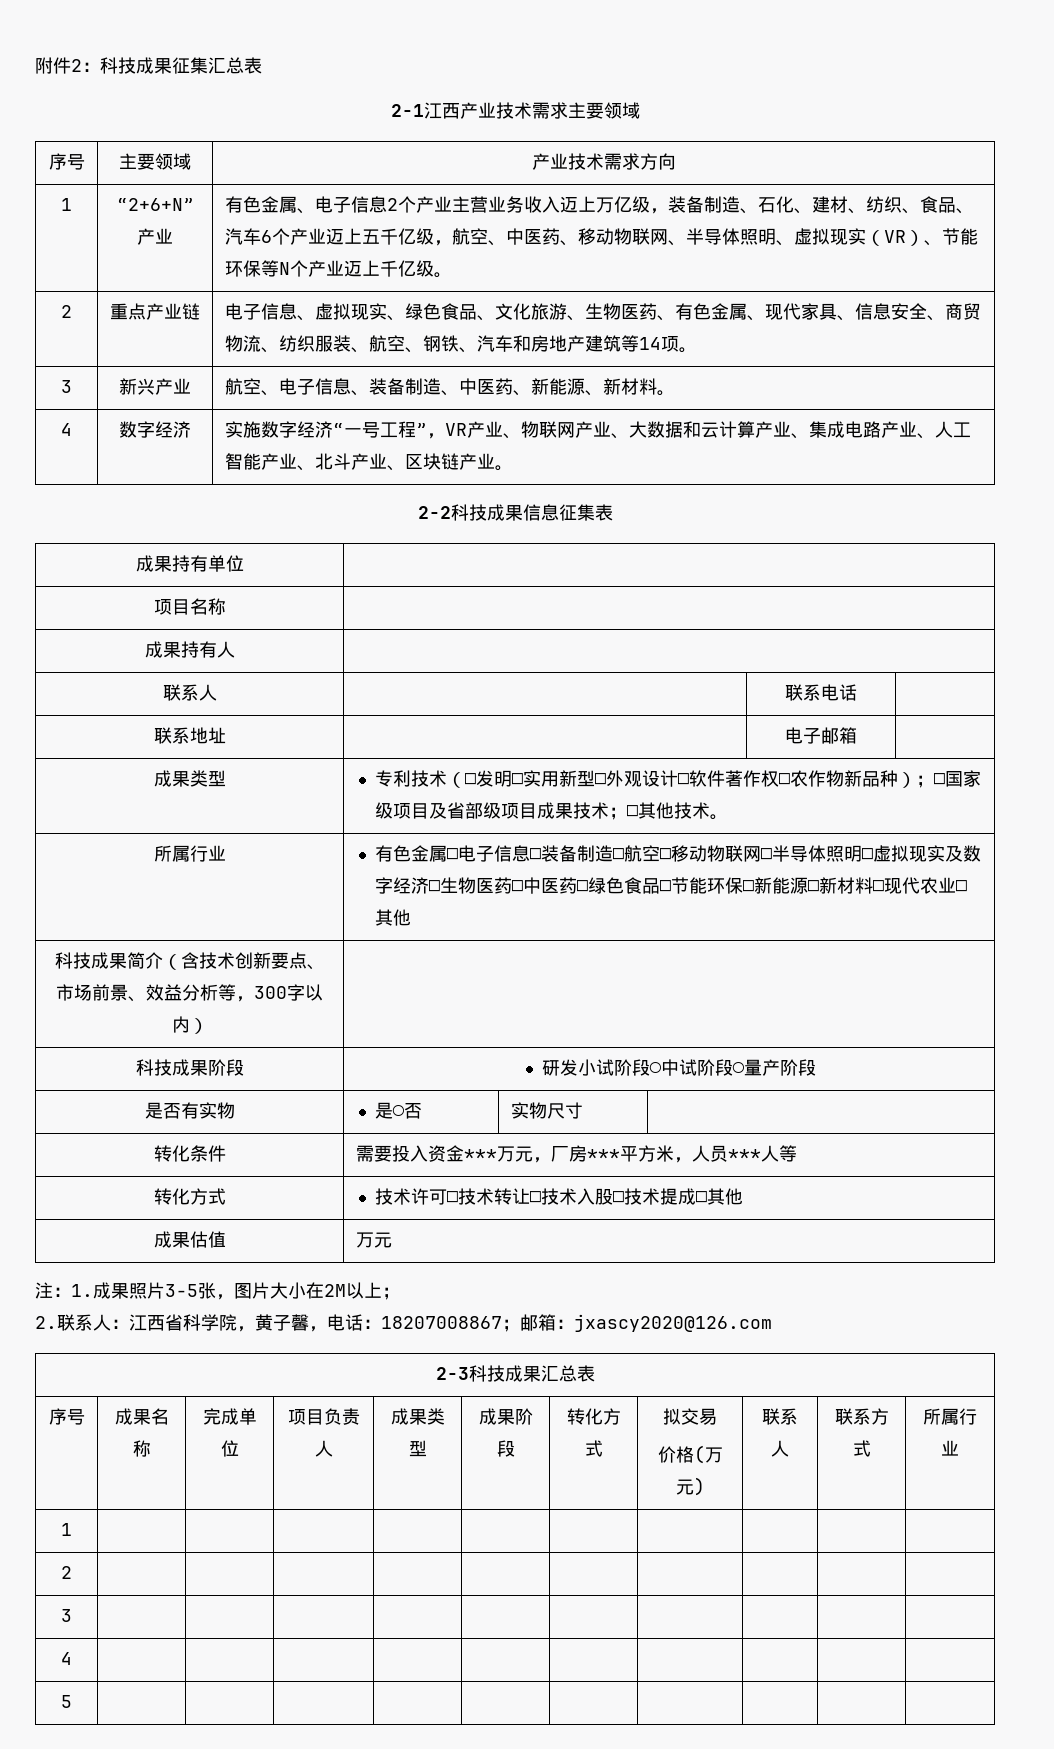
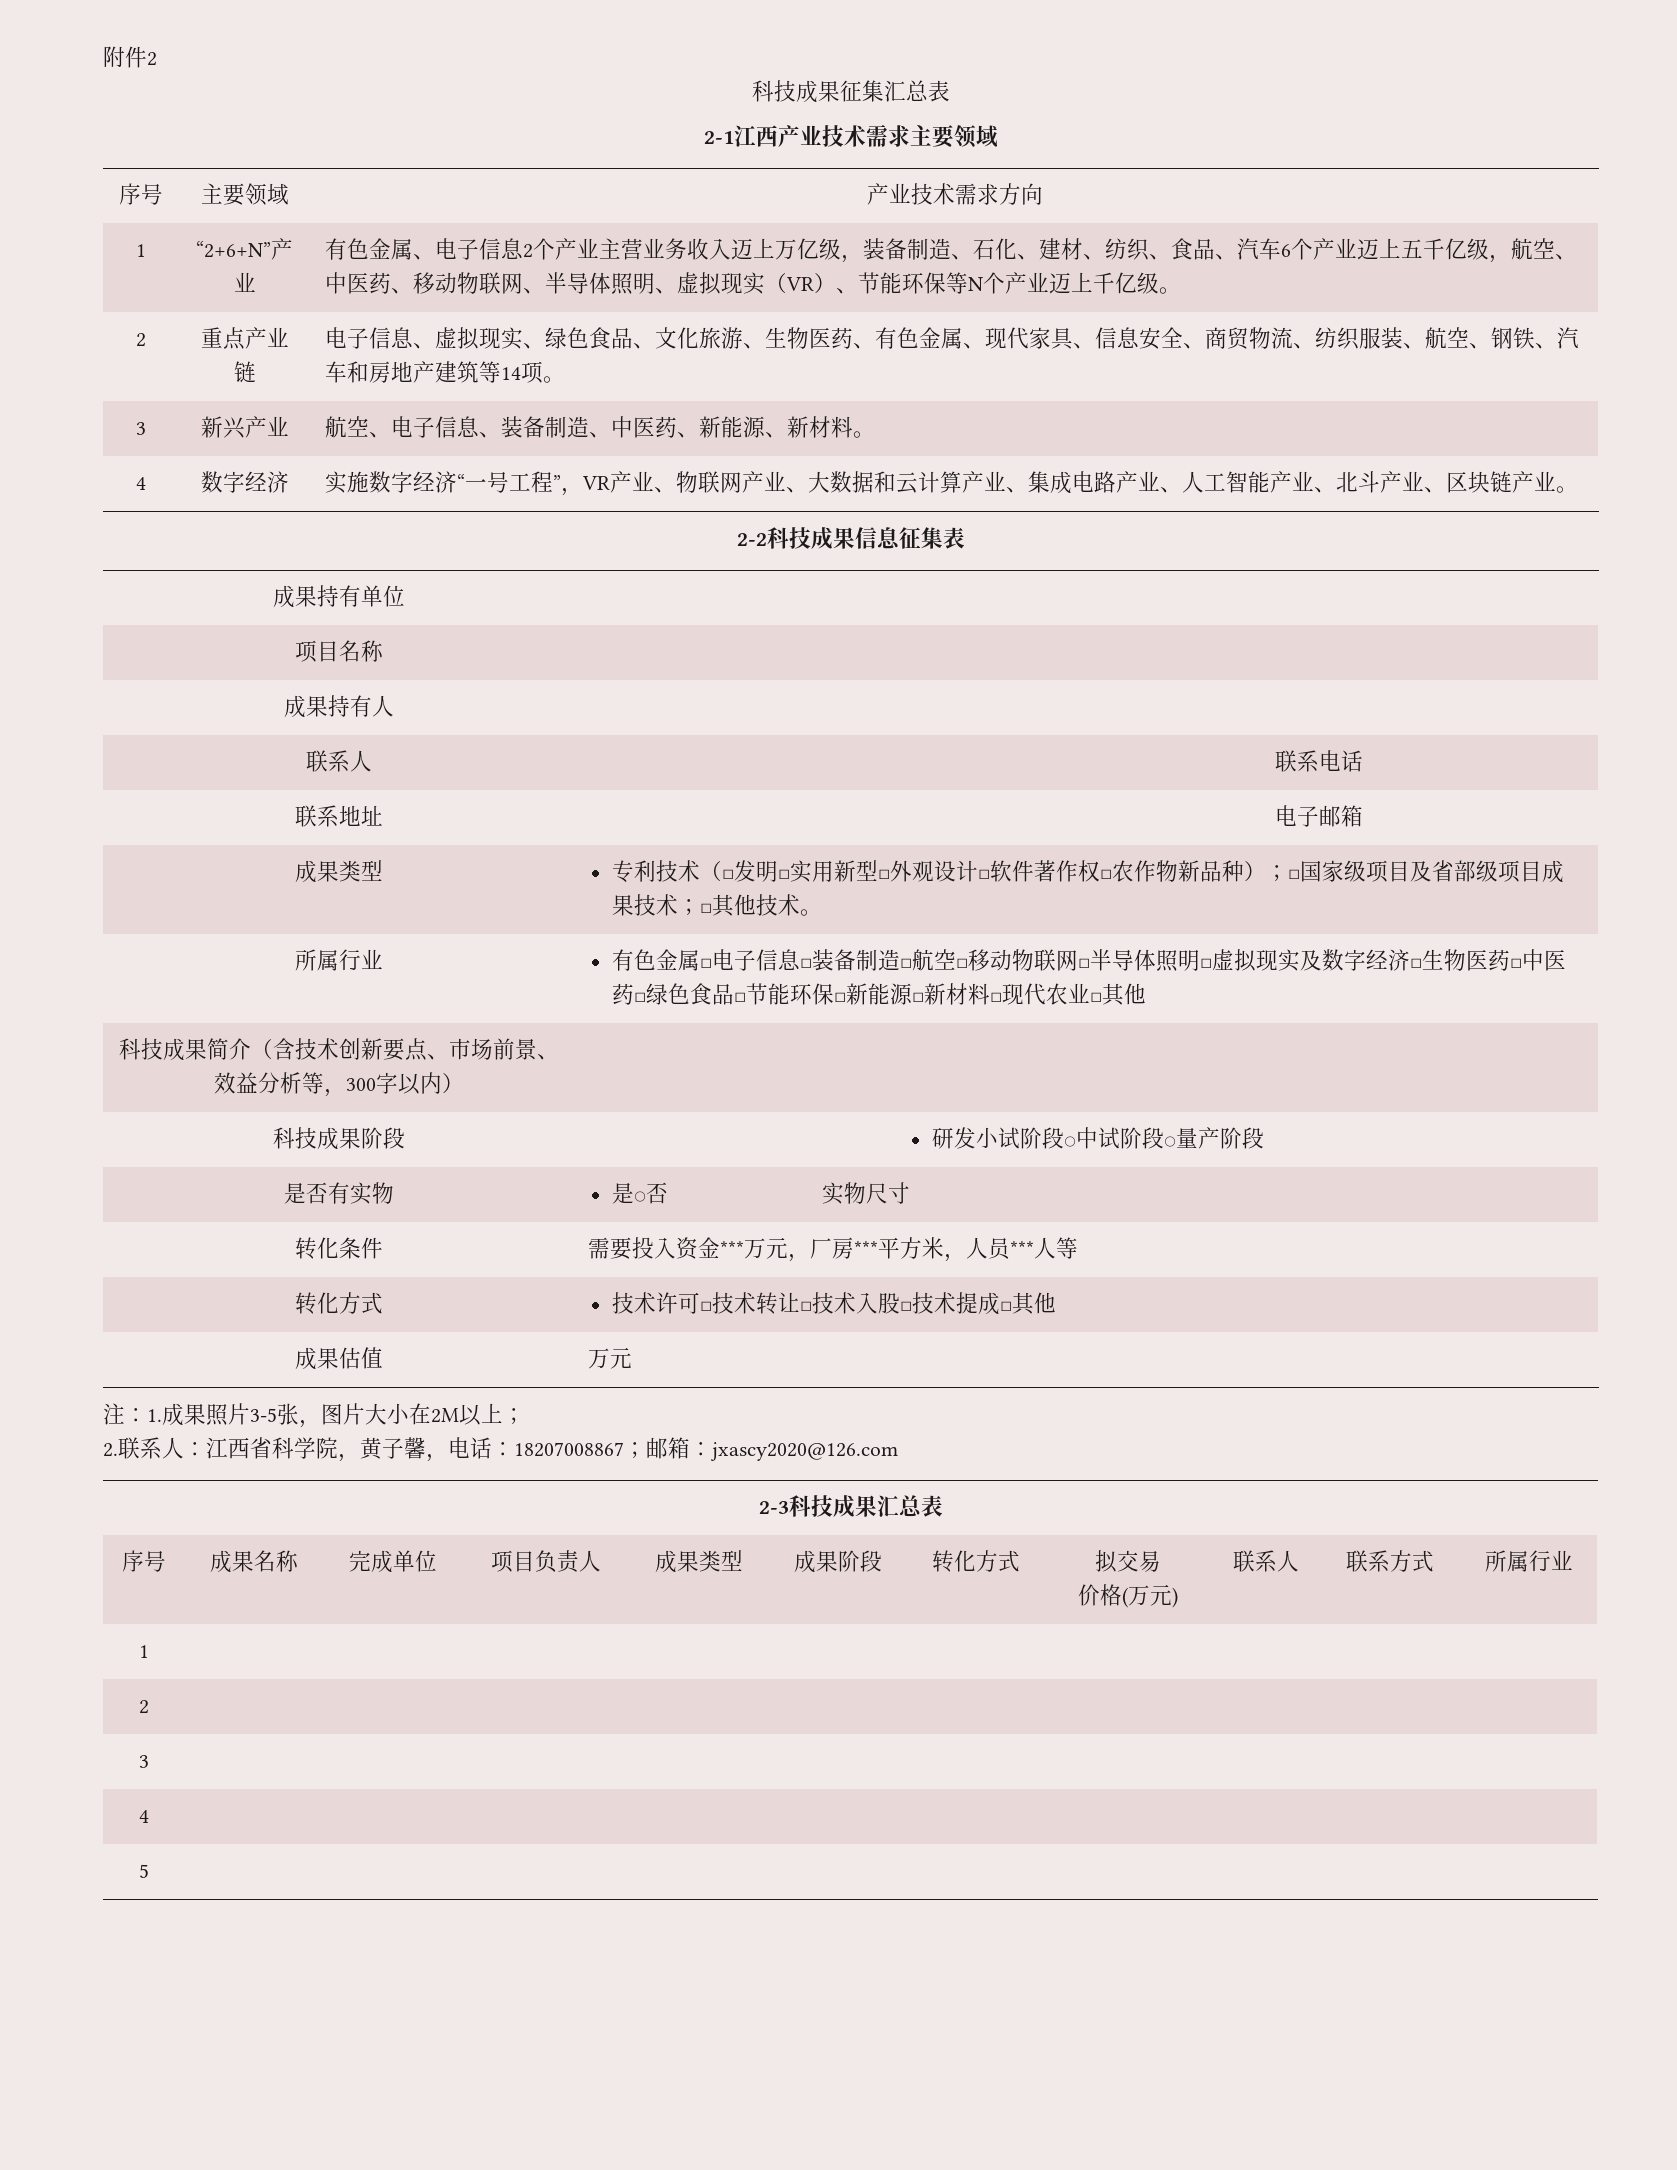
- 附件2：科技成果征集汇总表
+ 附件2
+ 科技成果征集汇总表

